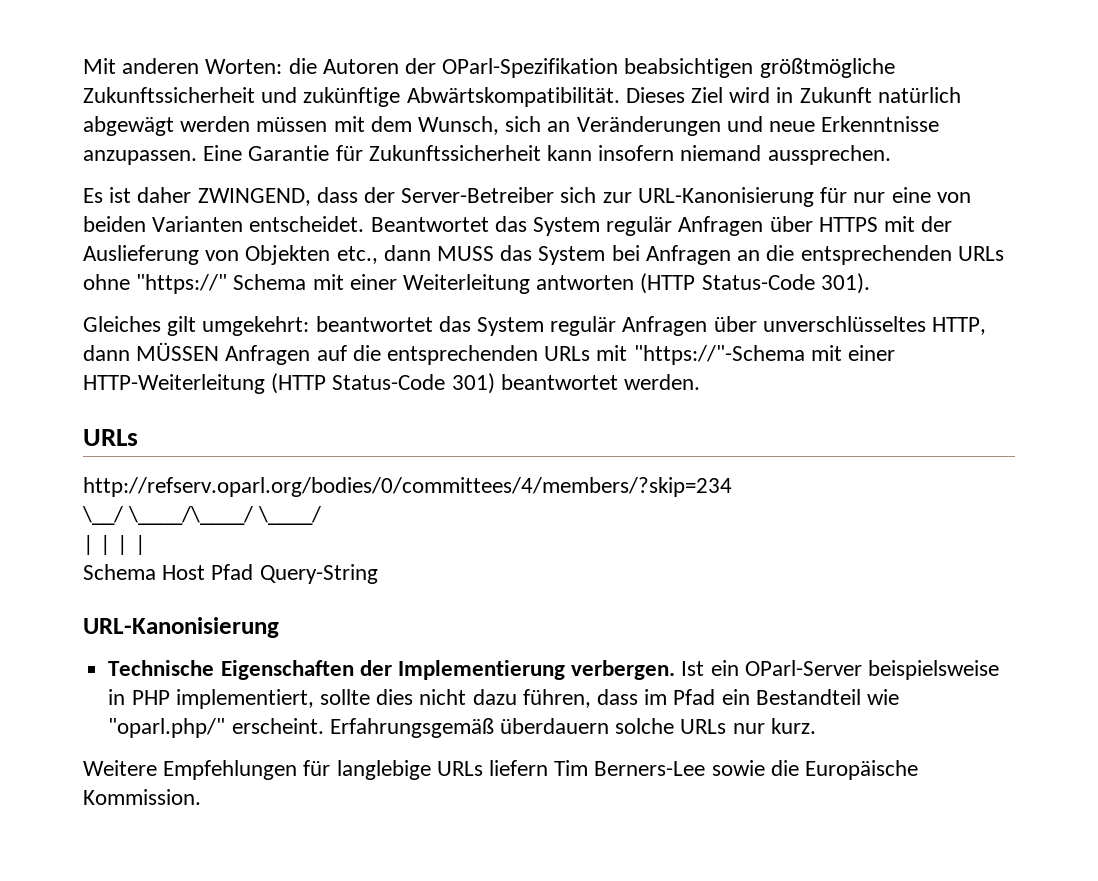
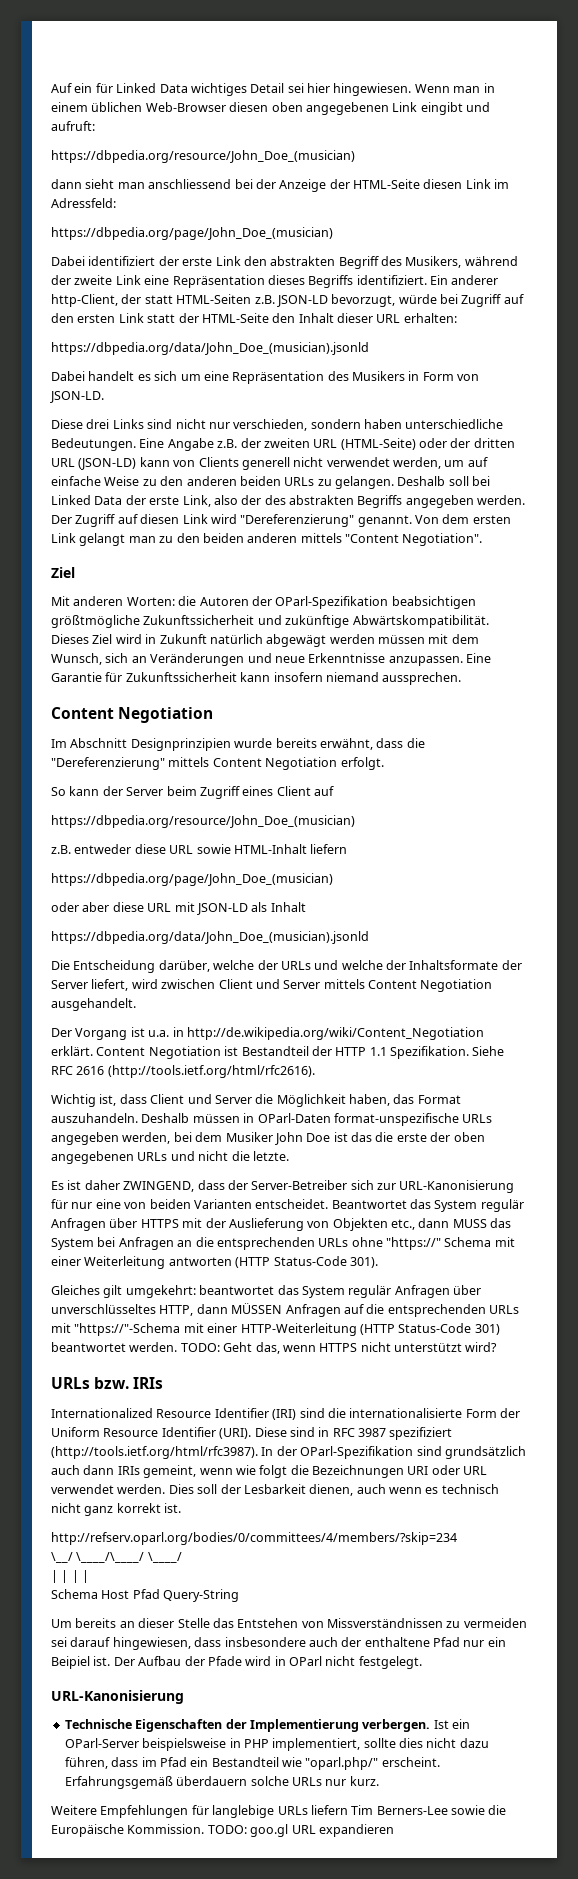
+ Auf ein für Linked Data wichtiges Detail sei hier hingewiesen. Wenn man in einem üblichen Web-Browser diesen oben angegebenen Link eingibt und aufruft:
+ https://dbpedia.org/resource/John_Doe_(musician)
+ dann sieht man anschliessend bei der Anzeige der HTML-Seite diesen Link im Adressfeld:
+ https://dbpedia.org/page/John_Doe_(musician)
+ Dabei identifiziert der erste Link den abstrakten Begriff des Musikers, während der zweite Link eine Repräsentation dieses Begriffs identifiziert. Ein anderer http-Client, der statt HTML-Seiten z.B. JSON-LD bevorzugt, würde bei Zugriff auf den ersten Link statt der HTML-Seite den Inhalt dieser URL erhalten:
+ https://dbpedia.org/data/John_Doe_(musician).jsonld
+ Dabei handelt es sich um eine Repräsentation des Musikers in Form von JSON-LD.
+ Diese drei Links sind nicht nur verschieden, sondern haben unterschiedliche Bedeutungen. Eine Angabe z.B. der zweiten URL (HTML-Seite) oder der dritten URL (JSON-LD) kann von Clients generell nicht verwendet werden, um auf einfache Weise zu den anderen beiden URLs zu gelangen. Deshalb soll bei Linked Data der erste Link, also der des abstrakten Begriffs angegeben werden. Der Zugriff auf diesen Link wird "Dereferenzierung" genannt. Von dem ersten Link gelangt man zu den beiden anderen mittels "Content Negotiation".
+ Ziel
  Eine Garantie für Zukunftssicherheit kann insofern niemand aussprechen.
+ Content Negotiation
+ Im Abschnitt Designprinzipien wurde bereits erwähnt, dass die "Dereferenzierung" mittels Content Negotiation erfolgt.
+ So kann der Server beim Zugriff eines Client auf
+ https://dbpedia.org/resource/John_Doe_(musician)
+ z.B. entweder diese URL sowie HTML-Inhalt liefern
+ https://dbpedia.org/page/John_Doe_(musician)
+ oder aber diese URL mit JSON-LD als Inhalt
+ https://dbpedia.org/data/John_Doe_(musician).jsonld
+ Die Entscheidung darüber, welche der URLs und welche der Inhaltsformate der Server liefert, wird zwischen Client und Server mittels Content Negotiation ausgehandelt.
+ Der Vorgang ist u.a. in http://de.wikipedia.org/wiki/Content_Negotiation erklärt. Content Negotiation ist Bestandteil der HTTP 1.1 Spezifikation. Siehe RFC 2616 (http://tools.ietf.org/html/rfc2616).
+ Wichtig ist, dass Client und Server die Möglichkeit haben, das Format auszuhandeln. Deshalb müssen in OParl-Daten format-unspezifische URLs angegeben werden, bei dem Musiker John Doe ist das die erste der oben angegebenen URLs und nicht die letzte.
- Gleiches gilt umgekehrt: beantwortet das System regulär Anfragen über unverschlüsseltes HTTP, dann MÜSSEN Anfragen auf die entsprechenden URLs mit "https://"-Schema mit einer HTTP-Weiterleitung (HTTP Status-Code 301) beantwortet werden.
- URLs
+ Gleiches gilt umgekehrt: beantwortet das System regulär Anfragen über unverschlüsseltes HTTP, dann MÜSSEN Anfragen auf die entsprechenden URLs mit "https://"-Schema mit einer HTTP-Weiterleitung (HTTP Status-Code 301) beantwortet werden. TODO: Geht das, wenn HTTPS nicht unterstützt wird?
+ URLs bzw. IRIs
+ Internationalized Resource Identifier (IRI) sind die internationalisierte Form der Uniform Resource Identifier (URI). Diese sind in RFC 3987 spezifiziert (http://tools.ietf.org/html/rfc3987). In der OParl-Spezifikation sind grundsätzlich auch dann IRIs gemeint, wenn wie folgt die Bezeichnungen URI oder URL verwendet werden. Dies soll der Lesbarkeit dienen, auch wenn es technisch nicht ganz korrekt ist.
+ Um bereits an dieser Stelle das Entstehen von Missverständnissen zu vermeiden sei darauf hingewiesen, dass insbesondere auch der enthaltene Pfad nur ein Beipiel ist. Der Aufbau der Pfade wird in OParl nicht festgelegt.
+ TODO: goo.gl URL expandieren

